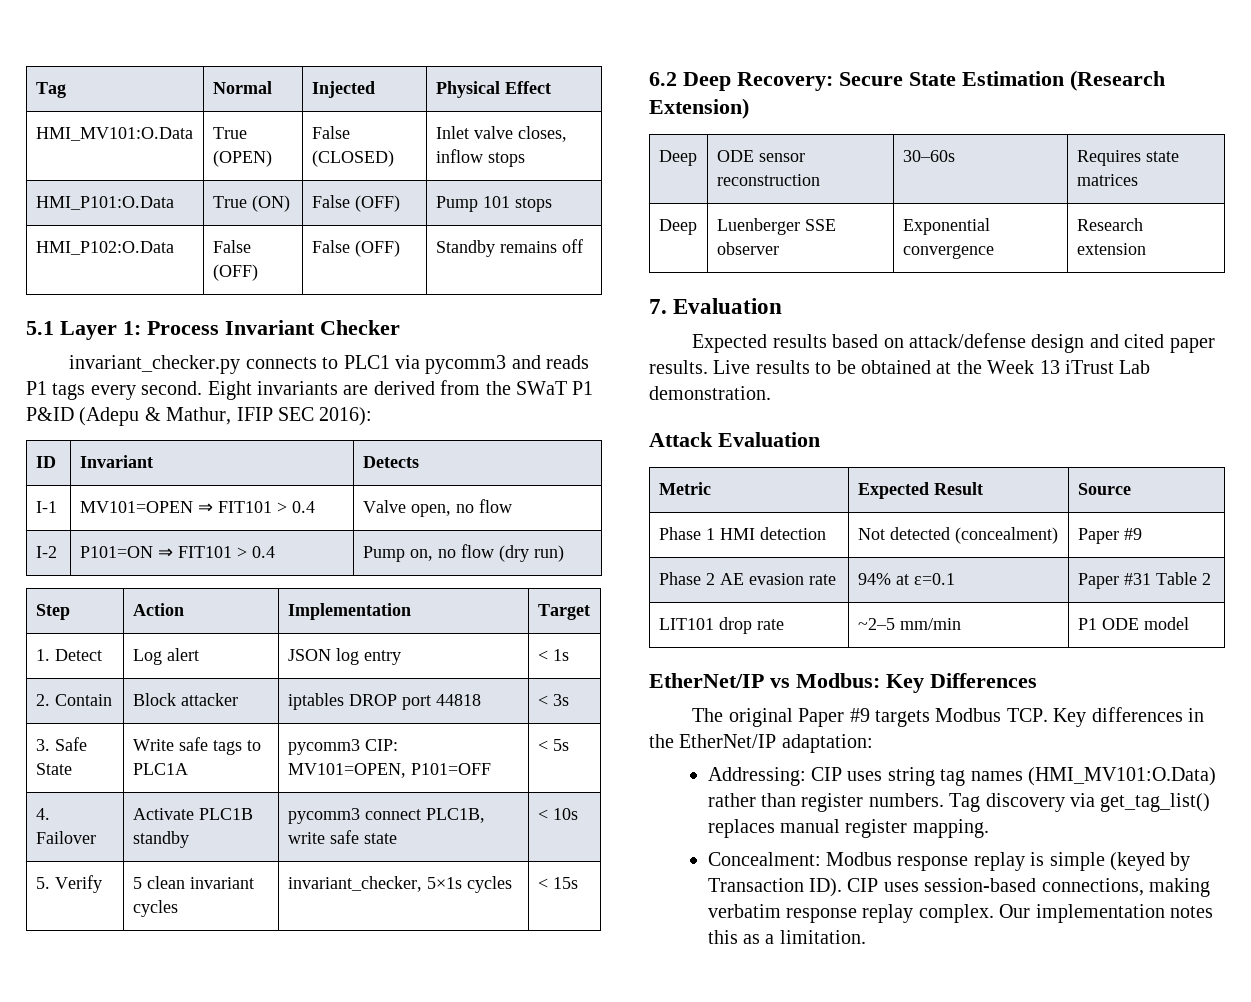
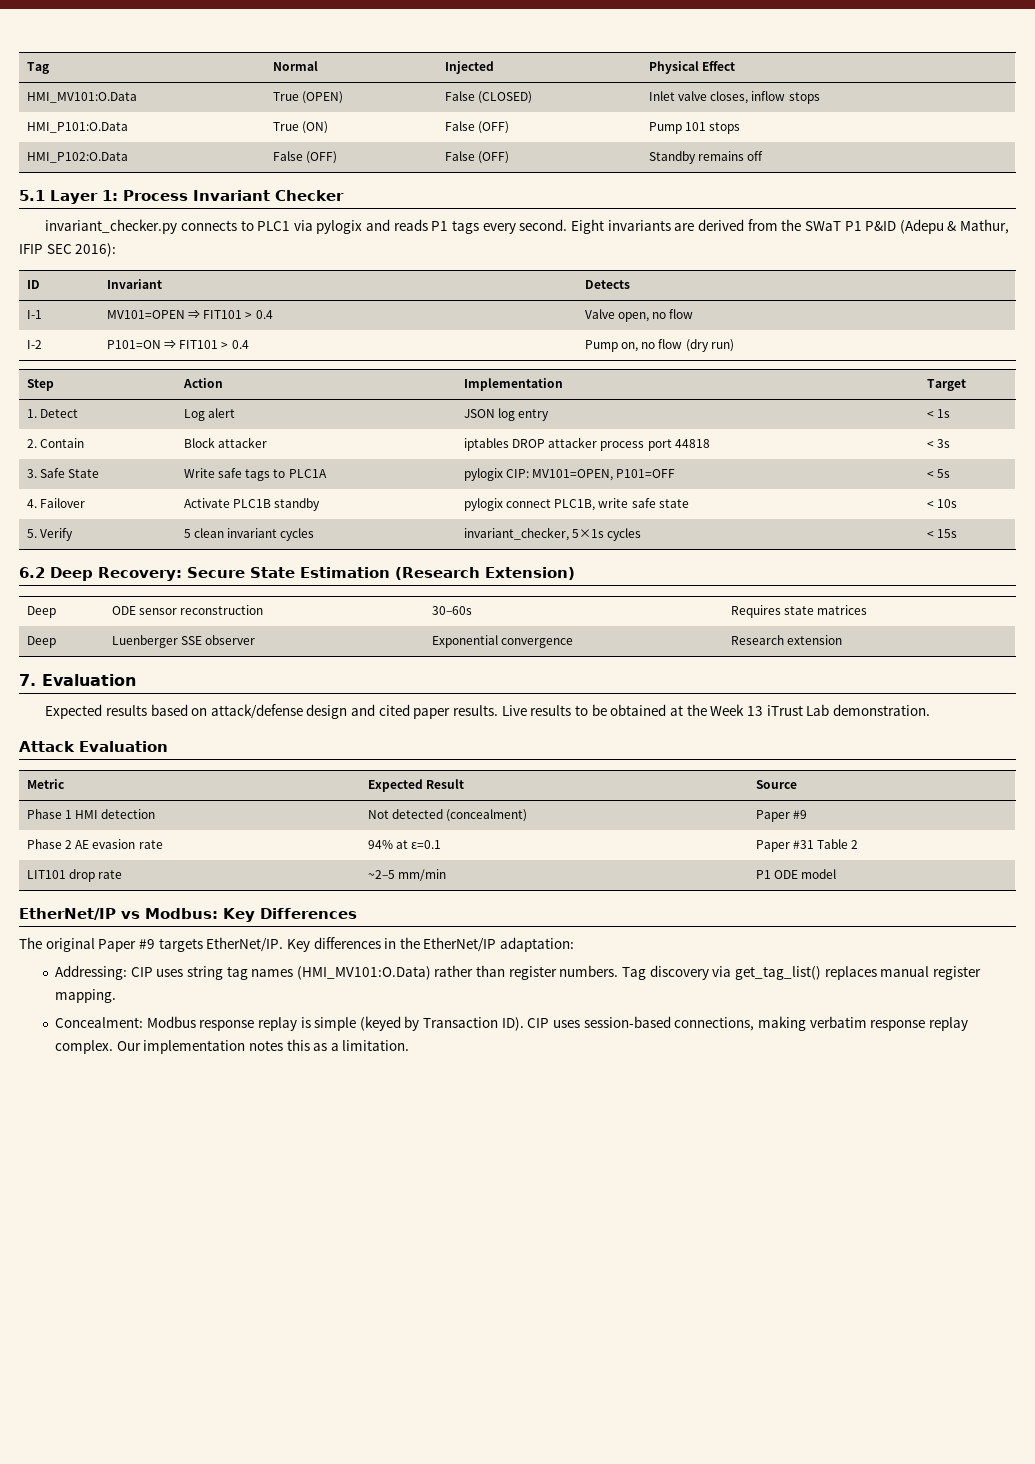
- invariant_checker.py connects to PLC1 via pycomm3 and reads P1 tags every second.
+ invariant_checker.py connects to PLC1 via pylogix and reads P1 tags every second.
- 2. Contain | Block attacker | iptables DROP port 44818 | < 3s
+ 2. Contain | Block attacker | iptables DROP attacker process port 44818 | < 3s
- 3. Safe State | Write safe tags to PLC1A | pycomm3 CIP: MV101=OPEN, P101=OFF | < 5s
+ 3. Safe State | Write safe tags to PLC1A | pylogix CIP: MV101=OPEN, P101=OFF | < 5s
- 4. Failover | Activate PLC1B standby | pycomm3 connect PLC1B, write safe state | < 10s
+ 4. Failover | Activate PLC1B standby | pylogix connect PLC1B, write safe state | < 10s
- The original Paper #9 targets Modbus TCP. Key differences in the EtherNet/IP adaptation:
+ The original Paper #9 targets EtherNet/IP. Key differences in the EtherNet/IP adaptation:

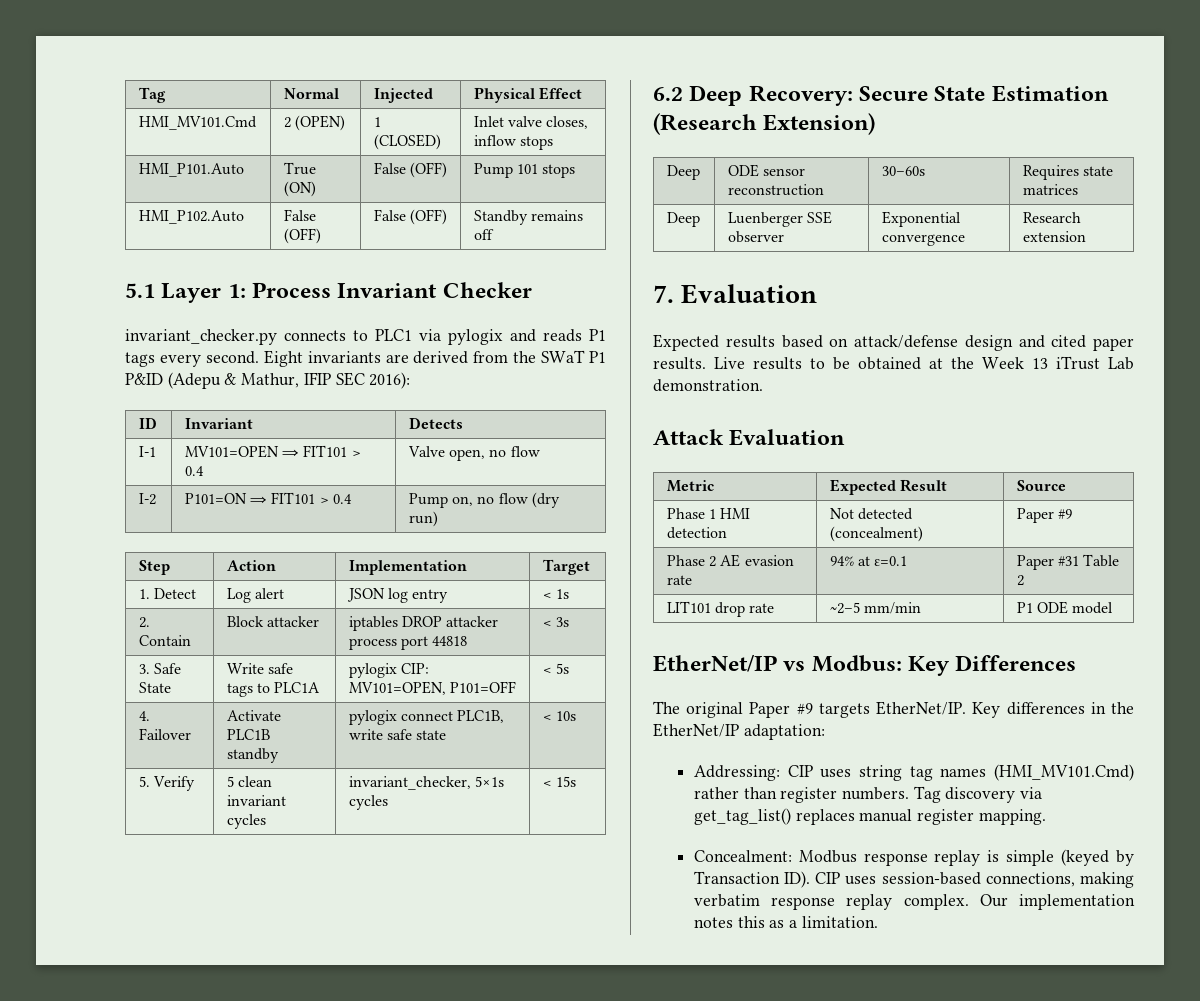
- HMI_MV101:O.Data | True (OPEN) | False (CLOSED) | Inlet valve closes, inflow stops
+ HMI_MV101.Cmd | 2 (OPEN) | 1 (CLOSED) | Inlet valve closes, inflow stops
- HMI_P101:O.Data | True (ON) | False (OFF) | Pump 101 stops
+ HMI_P101.Auto | True (ON) | False (OFF) | Pump 101 stops
- HMI_P102:O.Data | False (OFF) | False (OFF) | Standby remains off
+ HMI_P102.Auto | False (OFF) | False (OFF) | Standby remains off
- Addressing: CIP uses string tag names (HMI_MV101:O.Data) rather than register numbers.
+ Addressing: CIP uses string tag names (HMI_MV101.Cmd) rather than register numbers.

